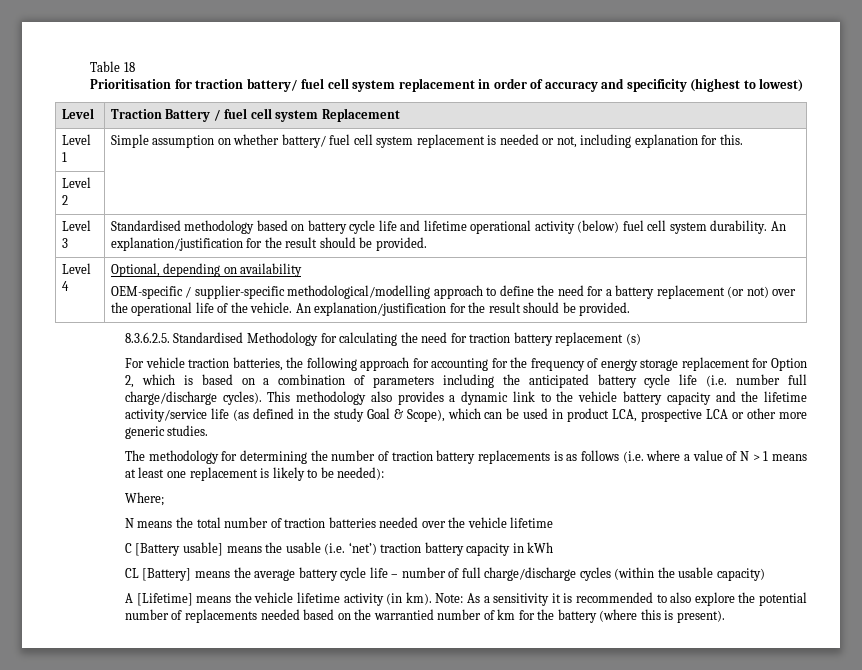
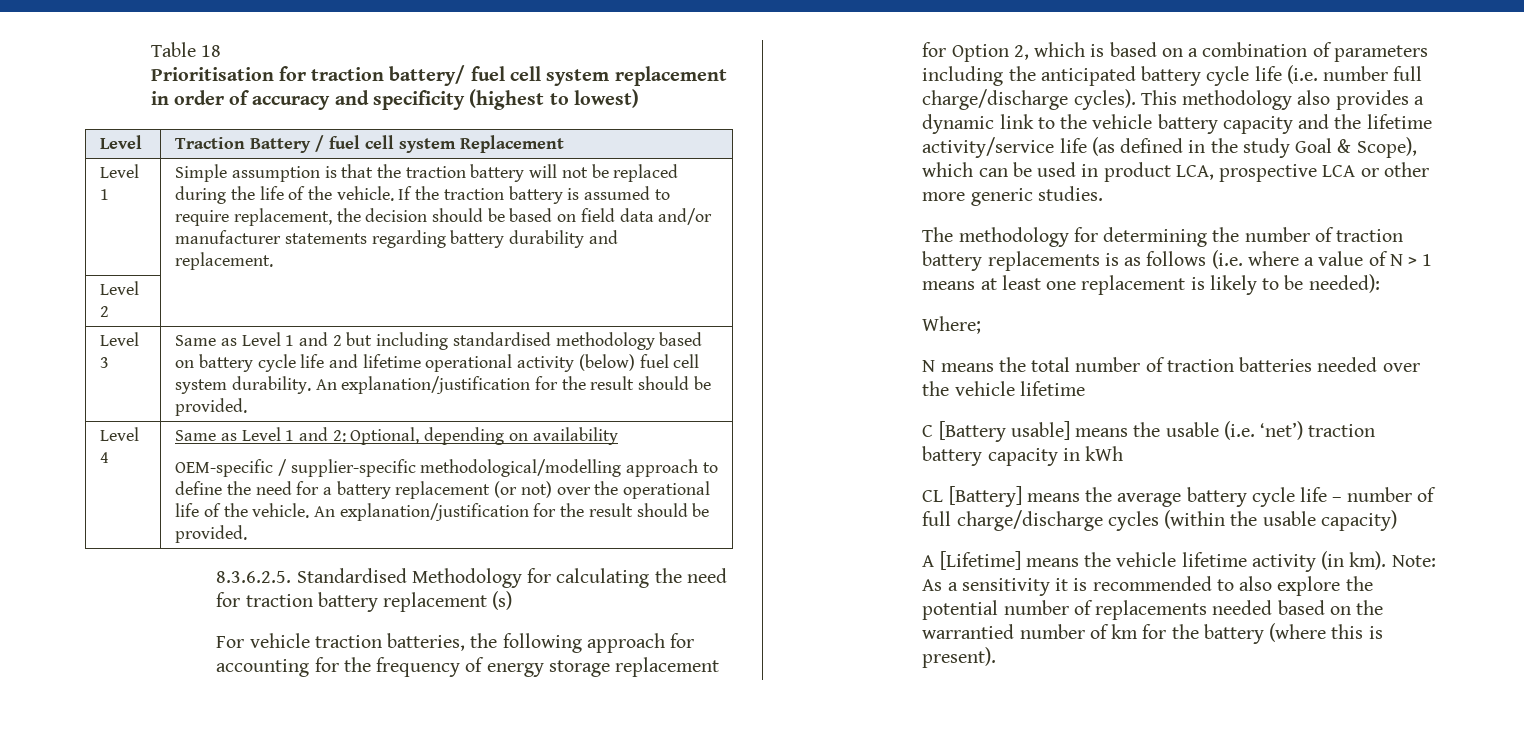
- Simple assumption on whether battery/ fuel cell system replacement is needed or not, including explanation for this.
+ Simple assumption is that the traction battery will not be replaced during the life of the vehicle. If the traction battery is assumed to require replacement, the decision should be based on field data and/or manufacturer statements regarding battery durability and replacement.
  Level 2 |
- Level 3 | Standardised methodology based on battery cycle life and lifetime operational activity (below) fuel cell system durability. An explanation/justification for the result should be provided.
+ Level 3 | Same as Level 1 and 2 but including standardised methodology based on battery cycle life and lifetime operational activity (below) fuel cell system durability. An explanation/justification for the result should be provided.
- Optional, depending on availability
+ Same as Level 1 and 2: Optional, depending on availability

